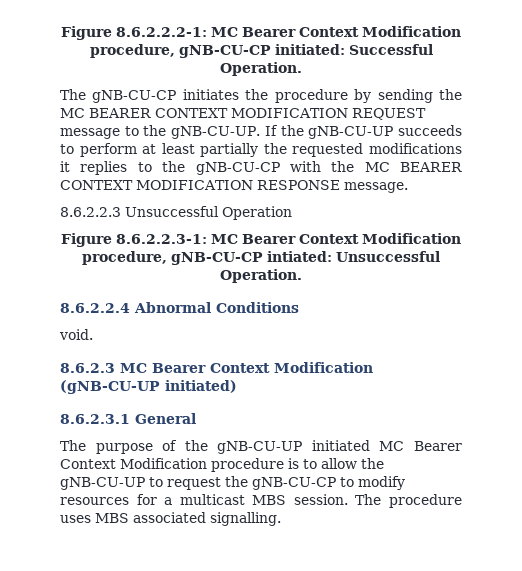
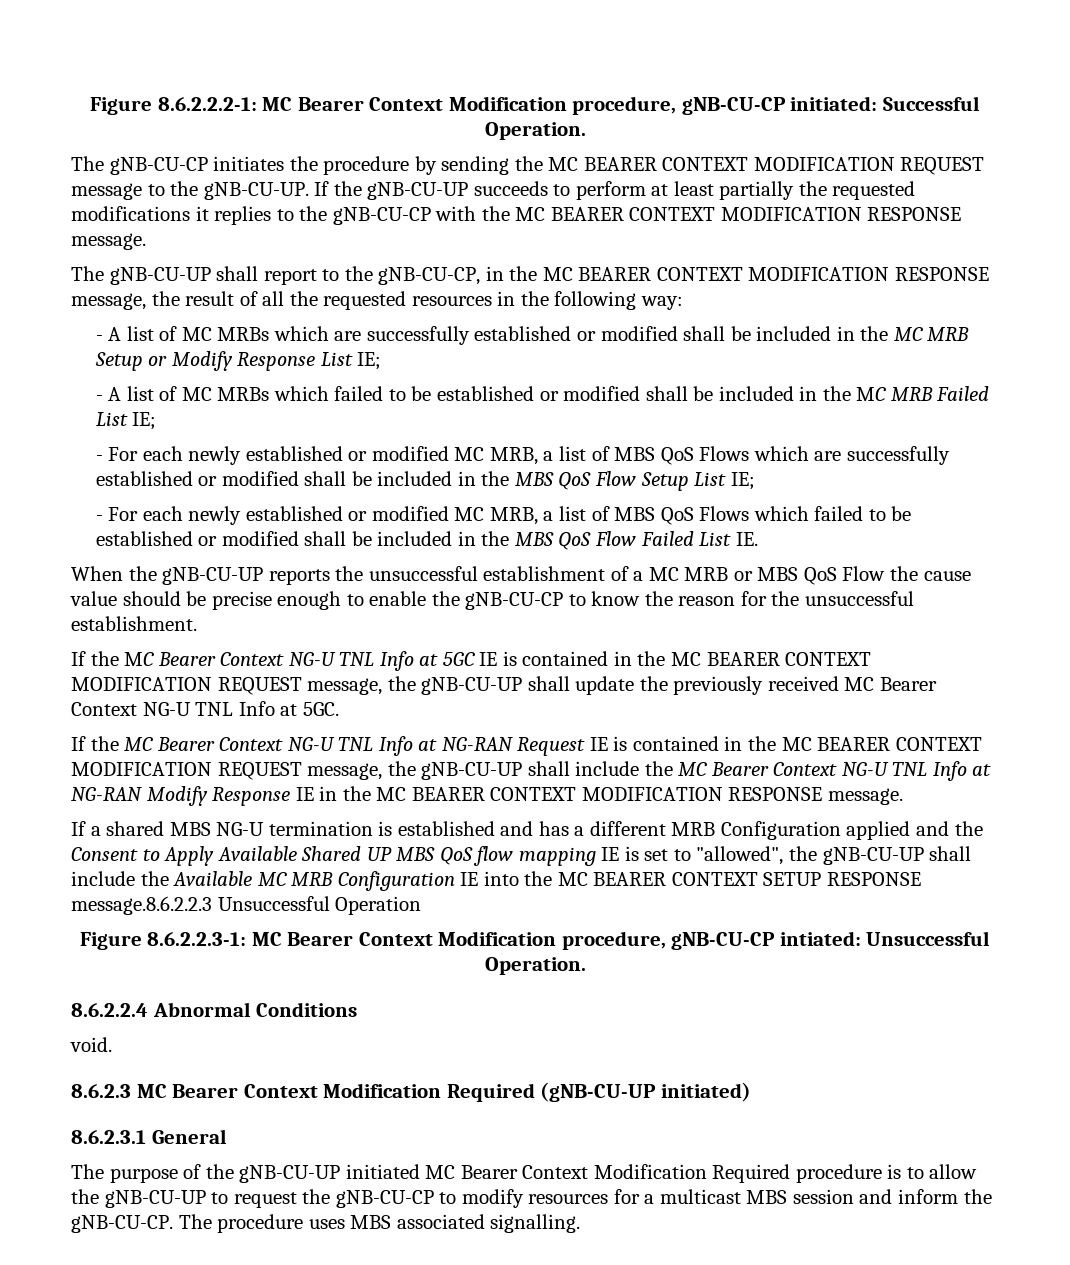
- 8.6.2.2.3 Unsuccessful Operation
+ The gNB-CU-UP shall report to the gNB-CU-CP, in the MC BEARER CONTEXT MODIFICATION RESPONSE message, the result of all the requested resources in the following way:
+ - A list of MC MRBs which are successfully established or modified shall be included in the MC MRB Setup or Modify Response List IE;
+ - A list of MC MRBs which failed to be established or modified shall be included in the MC MRB Failed List IE;
+ - For each newly established or modified MC MRB, a list of MBS QoS Flows which are successfully established or modified shall be included in the MBS QoS Flow Setup List IE;
+ - For each newly established or modified MC MRB, a list of MBS QoS Flows which failed to be established or modified shall be included in the MBS QoS Flow Failed List IE.
+ When the gNB-CU-UP reports the unsuccessful establishment of a MC MRB or MBS QoS Flow the cause value should be precise enough to enable the gNB-CU-CP to know the reason for the unsuccessful establishment.
+ If the MC Bearer Context NG-U TNL Info at 5GC IE is contained in the MC BEARER CONTEXT MODIFICATION REQUEST message, the gNB-CU-UP shall update the previously received MC Bearer Context NG-U TNL Info at 5GC.
+ If the MC Bearer Context NG-U TNL Info at NG-RAN Request IE is contained in the MC BEARER CONTEXT MODIFICATION REQUEST message, the gNB-CU-UP shall include the MC Bearer Context NG-U TNL Info at NG-RAN Modify Response IE in the MC BEARER CONTEXT MODIFICATION RESPONSE message.
+ If a shared MBS NG-U termination is established and has a different MRB Configuration applied and the Consent to Apply Available Shared UP MBS QoS flow mapping IE is set to "allowed", the gNB-CU-UP shall include the Available MC MRB Configuration IE into the MC BEARER CONTEXT SETUP RESPONSE message.8.6.2.2.3 Unsuccessful Operation
- 8.6.2.3 MC Bearer Context Modification (gNB-CU-UP initiated)
+ 8.6.2.3 MC Bearer Context Modification Required (gNB-CU-UP initiated)
- The purpose of the gNB-CU-UP initiated MC Bearer Context Modification procedure is to allow the gNB-CU-UP to request the gNB-CU-CP to modify resources for a multicast MBS session.
+ The purpose of the gNB-CU-UP initiated MC Bearer Context Modification Required procedure is to allow the gNB-CU-UP to request the gNB-CU-CP to modify resources for a multicast MBS session and inform the gNB-CU-CP.

